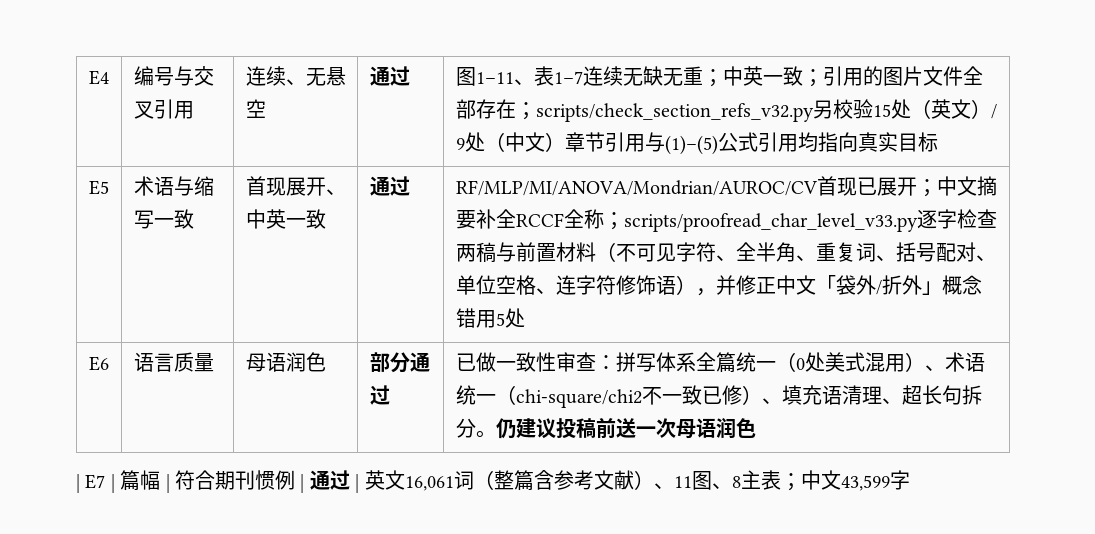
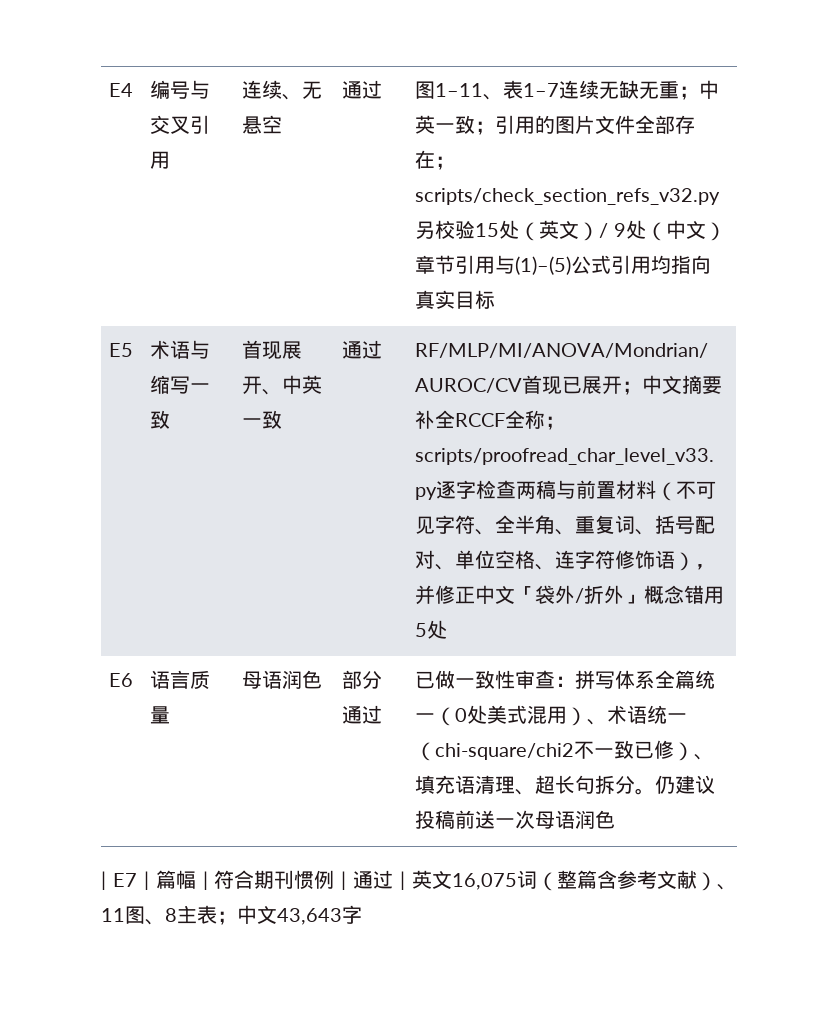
- | E7 | 篇幅 | 符合期刊惯例 | 通过 | 英文16,061词（整篇含参考文献）、11图、8主表；中文43,599字
+ | E7 | 篇幅 | 符合期刊惯例 | 通过 | 英文16,075词（整篇含参考文献）、11图、8主表；中文43,643字

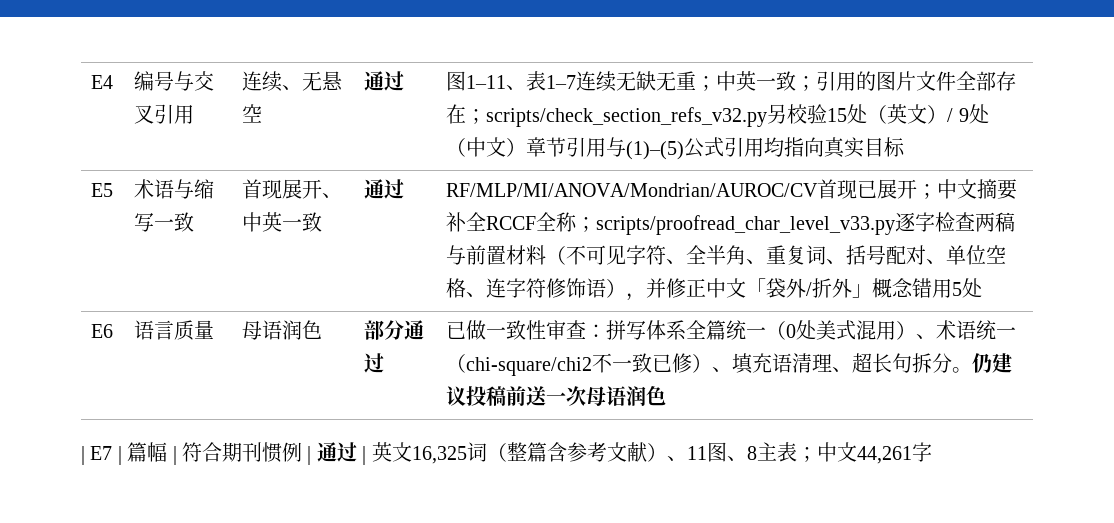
- | E7 | 篇幅 | 符合期刊惯例 | 通过 | 英文16,075词（整篇含参考文献）、11图、8主表；中文43,643字
+ | E7 | 篇幅 | 符合期刊惯例 | 通过 | 英文16,325词（整篇含参考文献）、11图、8主表；中文44,261字

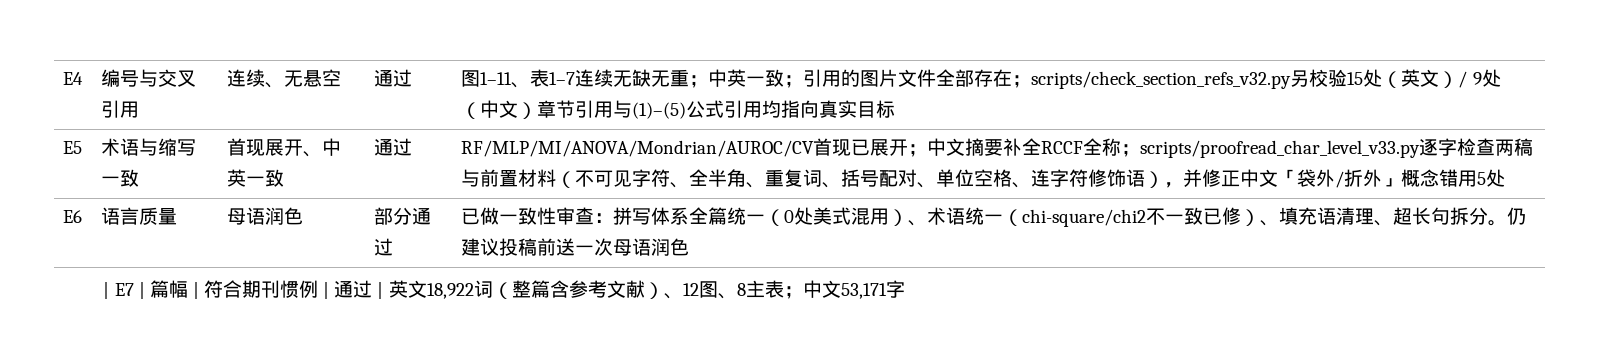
- | E7 | 篇幅 | 符合期刊惯例 | 通过 | 英文16,325词（整篇含参考文献）、11图、8主表；中文44,261字
+ | E7 | 篇幅 | 符合期刊惯例 | 通过 | 英文18,922词（整篇含参考文献）、12图、8主表；中文53,171字

